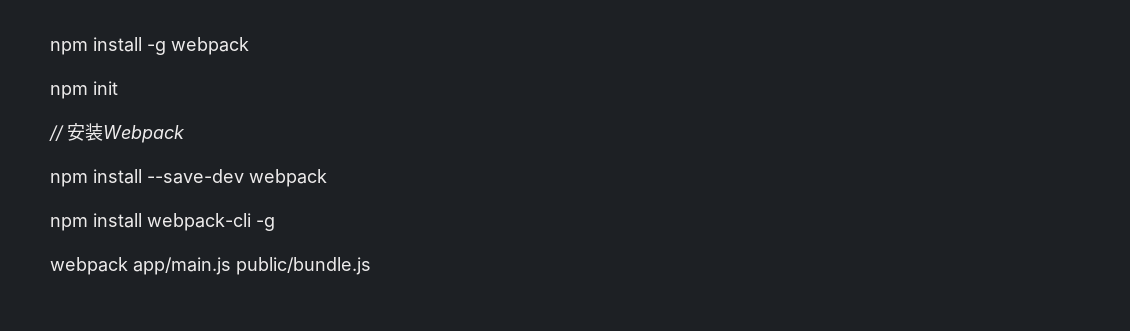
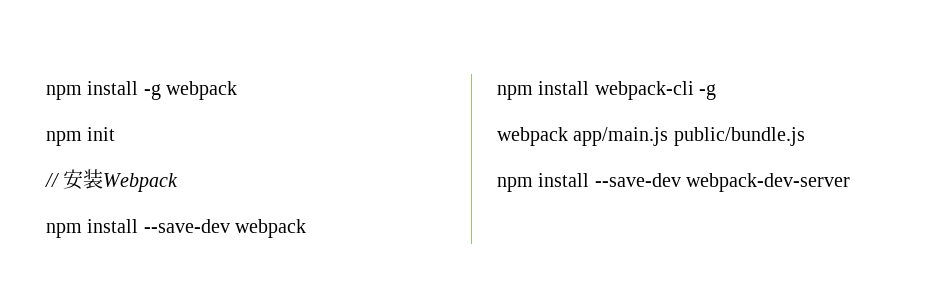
+ npm install --save-dev webpack-dev-server

